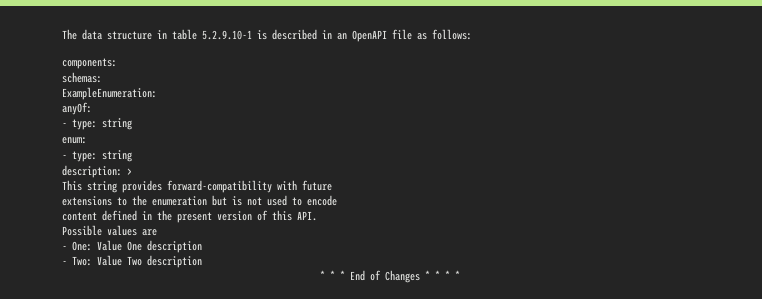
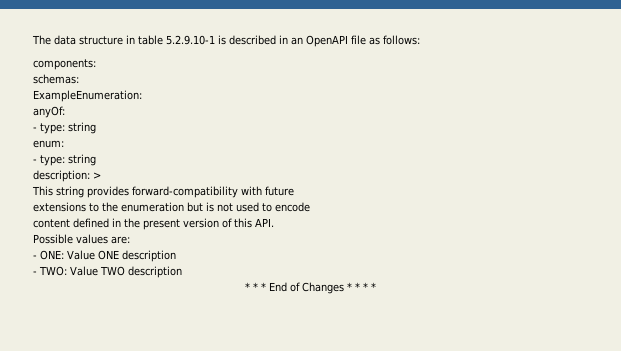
- Possible values are
- - One: Value One description
+ Possible values are:
+ - ONE: Value ONE description
- - Two: Value Two description
+ - TWO: Value TWO description

